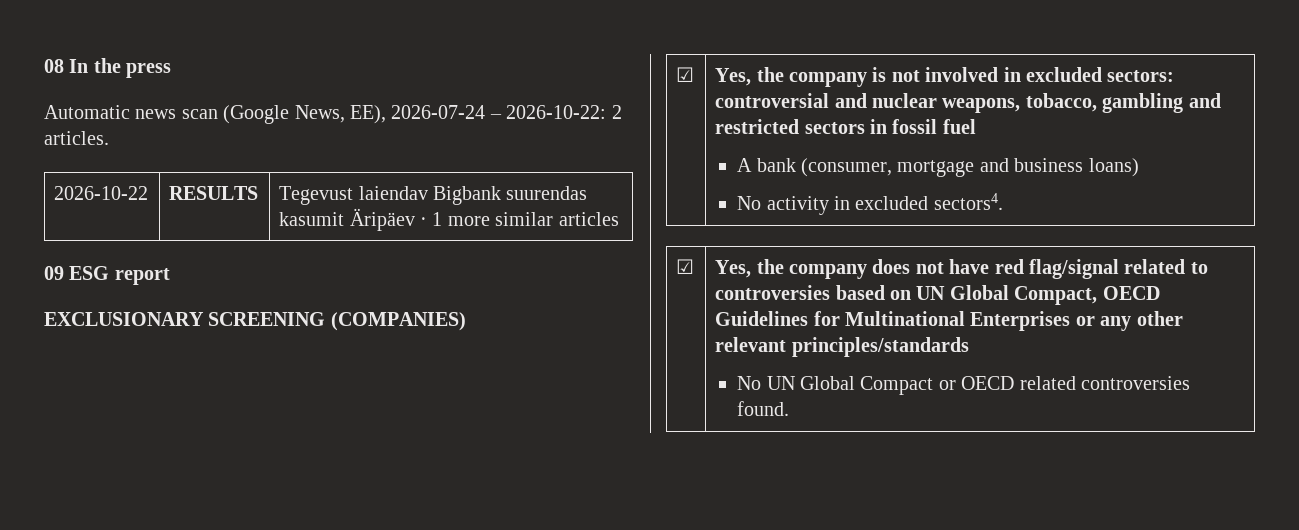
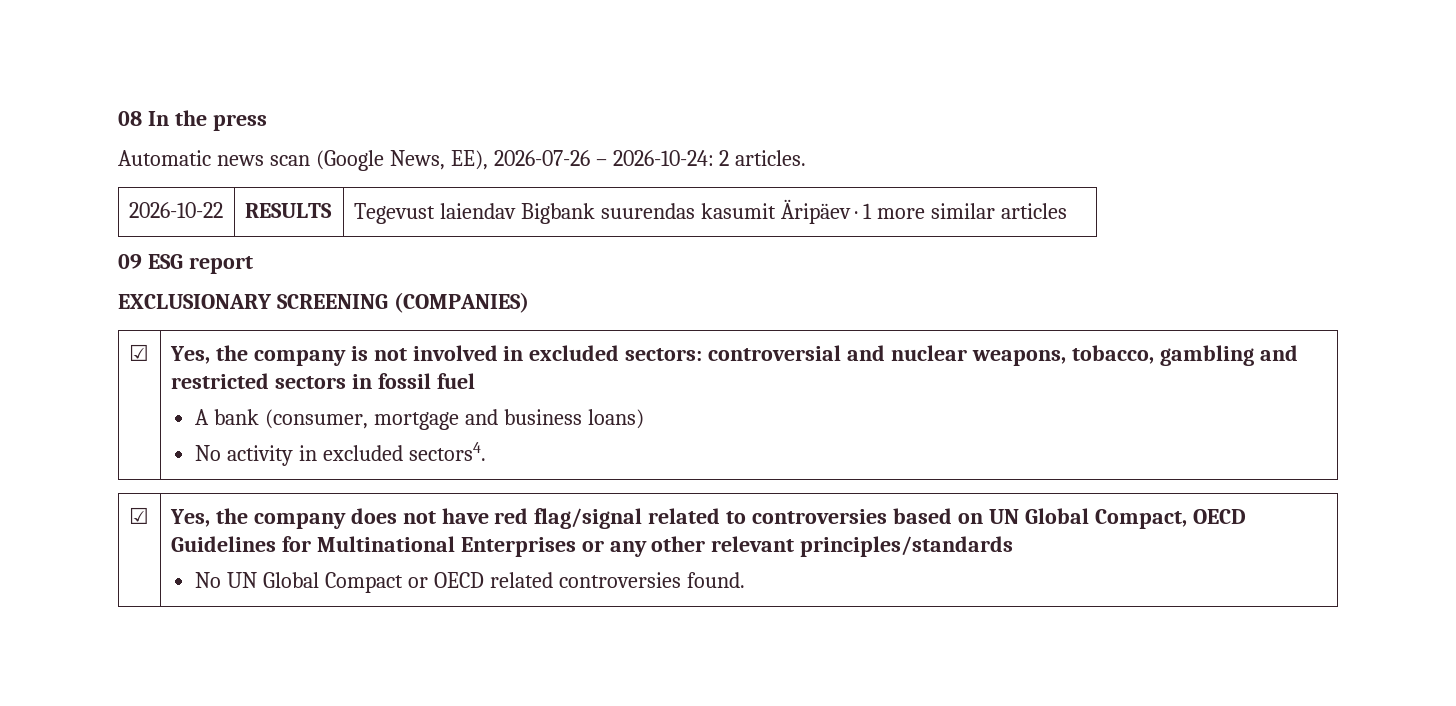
- Automatic news scan (Google News, EE), 2026-07-24 – 2026-10-22: 2 articles.
+ Automatic news scan (Google News, EE), 2026-07-26 – 2026-10-24: 2 articles.

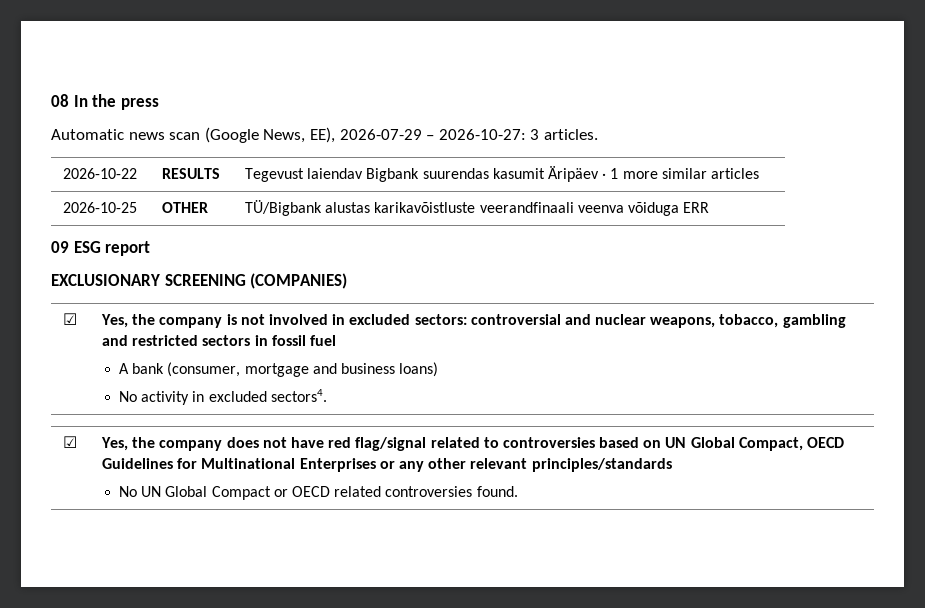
- Automatic news scan (Google News, EE), 2026-07-26 – 2026-10-24: 2 articles.
+ Automatic news scan (Google News, EE), 2026-07-29 – 2026-10-27: 3 articles.
+ 2026-10-25 | OTHER | TÜ/Bigbank alustas karikavõistluste veerandfinaali veenva võiduga ERR

